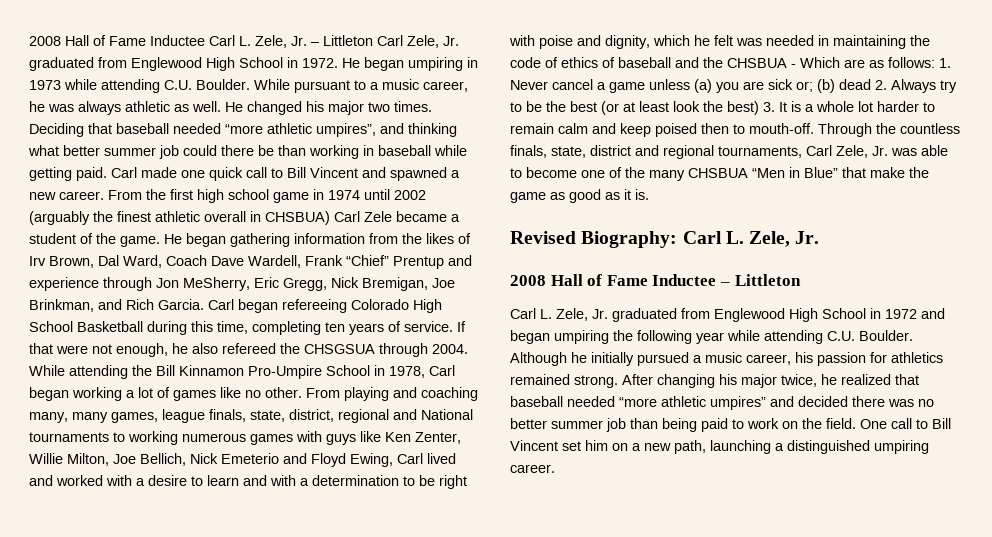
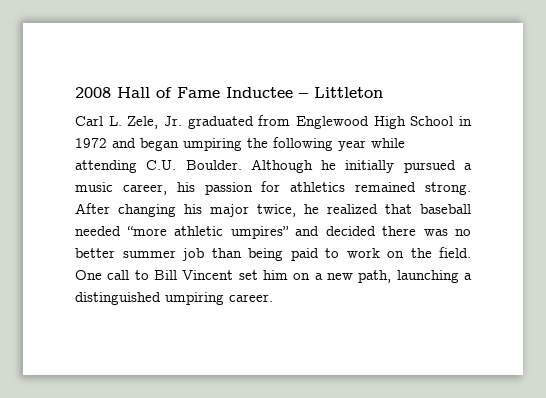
- 2008 Hall of Fame Inductee Carl L. Zele, Jr. – Littleton Carl Zele, Jr. graduated from Englewood High School in 1972. He began umpiring in 1973 while attending C.U. Boulder. While pursuant to a music career, he was always athletic as well. He changed his major two times. Deciding that baseball needed “more athletic umpires”, and thinking what better summer job could there be than working in baseball while getting paid. Carl made one quick call to Bill Vincent and spawned a new career. From the first high school game in 1974 until 2002 (arguably the finest athletic overall in CHSBUA) Carl Zele became a student of the game. He began gathering information from the likes of Irv Brown, Dal Ward, Coach Dave Wardell, Frank “Chief” Prentup and experience through Jon MeSherry, Eric Gregg, Nick Bremigan, Joe Brinkman, and Rich Garcia. Carl began refereeing Colorado High School Basketball during this time, completing ten years of service. If that were not enough, he also refereed the CHSGSUA through 2004. While attending the Bill Kinnamon Pro-Umpire School in 1978, Carl began working a lot of games like no other. From playing and coaching many, many games, league finals, state, district, regional and National tournaments to working numerous games with guys like Ken Zenter, Willie Milton, Joe Bellich, Nick Emeterio and Floyd Ewing, Carl lived and worked with a desire to learn and with a determination to be right with poise and dignity, which he felt was needed in maintaining the code of ethics of baseball and the CHSBUA - Which are as follows: 1. Never cancel a game unless (a) you are sick or; (b) dead 2. Always try to be the best (or at least look the best) 3. It is a whole lot harder to remain calm and keep poised then to mouth-off. Through the countless finals, state, district and regional tournaments, Carl Zele, Jr. was able to become one of the many CHSBUA “Men in Blue” that make the game as good as it is.
- Revised Biography: Carl L. Zele, Jr.

